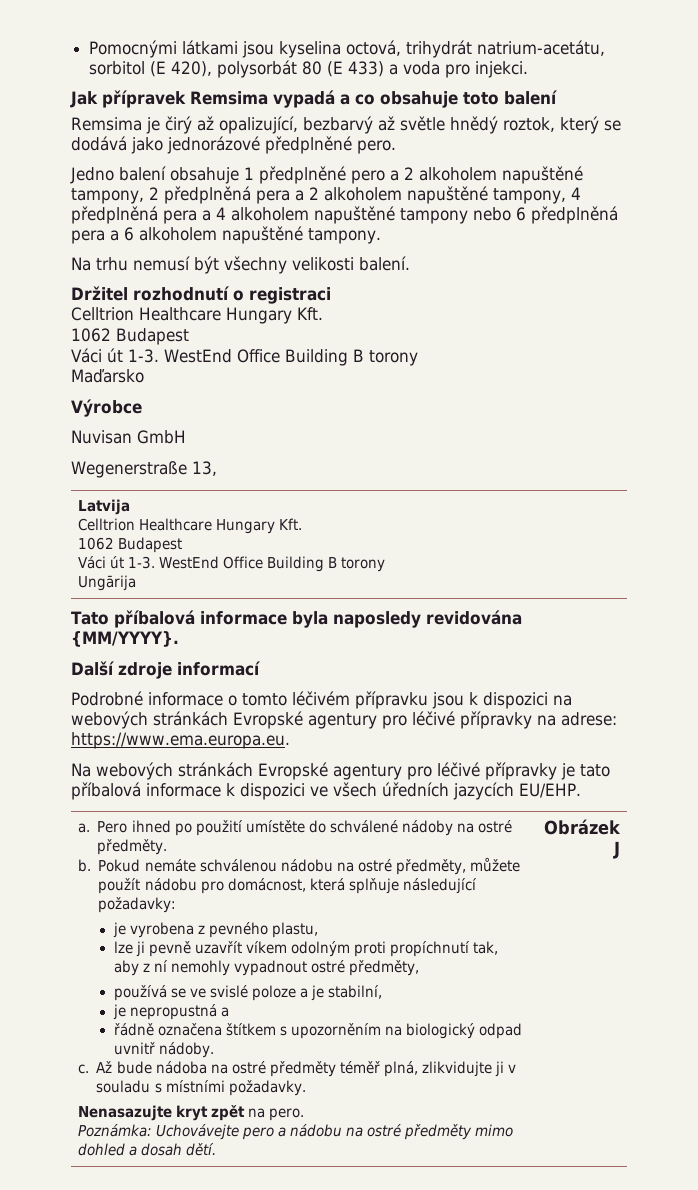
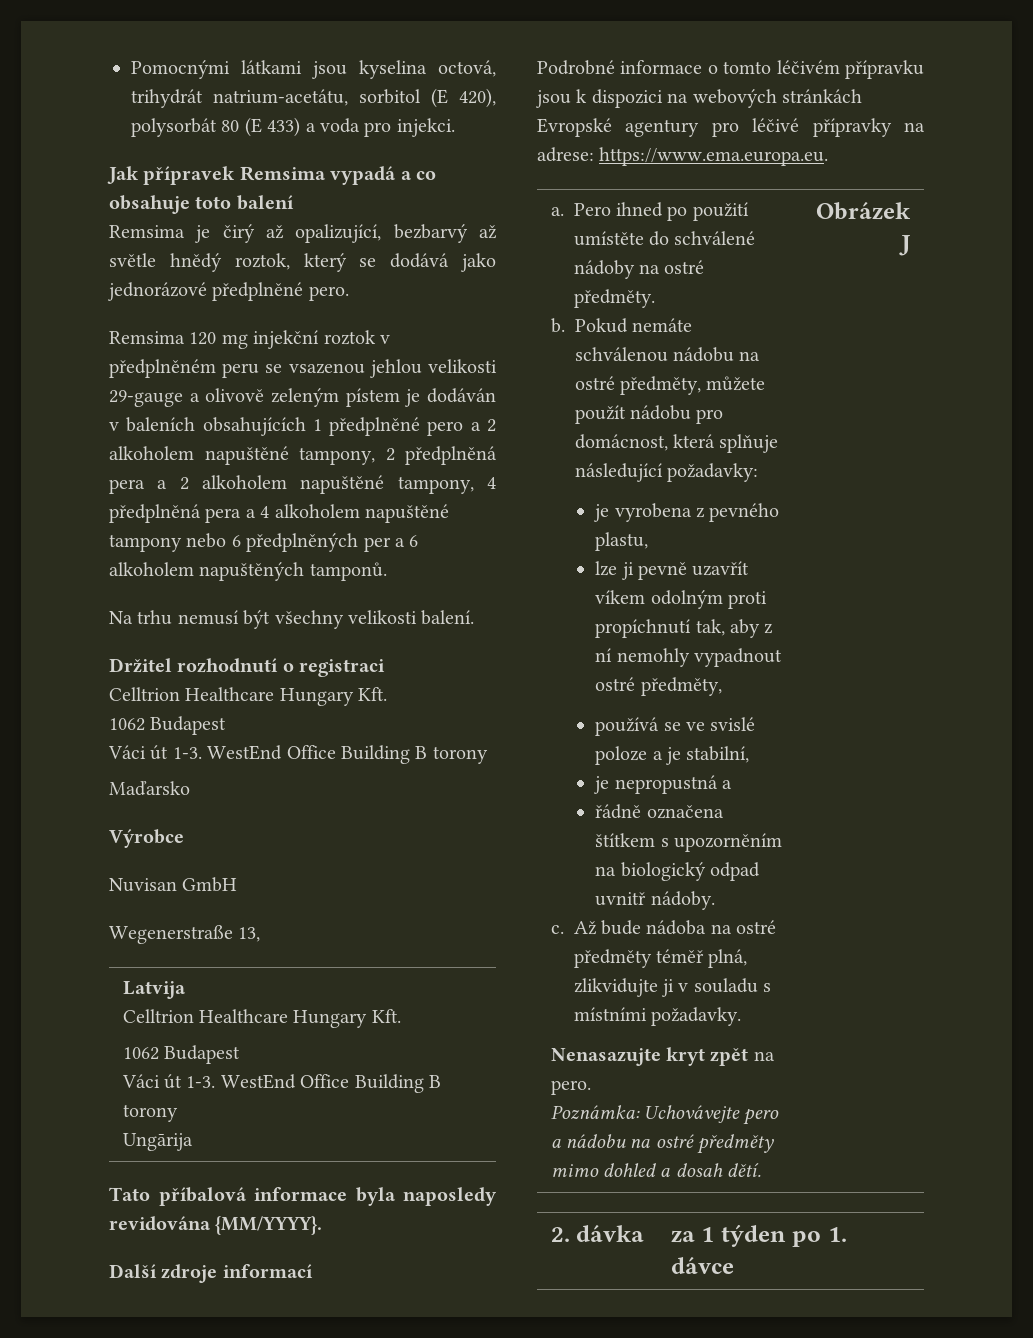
- Jedno balení obsahuje 1 předplněné pero a 2 alkoholem napuštěné tampony, 2 předplněná pera a 2 alkoholem napuštěné tampony, 4 předplněná pera a 4 alkoholem napuštěné tampony nebo 6 předplněná pera a 6 alkoholem napuštěné tampony.
+ Remsima 120 mg injekční roztok v předplněném peru se vsazenou jehlou velikosti 29-gauge a olivově zeleným pístem je dodáván v baleních obsahujících 1 předplněné pero a 2 alkoholem napuštěné tampony, 2 předplněná pera a 2 alkoholem napuštěné tampony, 4 předplněná pera a 4 alkoholem napuštěné tampony nebo 6 předplněných per a 6 alkoholem napuštěných tamponů.
- Na webových stránkách Evropské agentury pro léčivé přípravky je tato příbalová informace k dispozici ve všech úředních jazycích EU/EHP.
+ 2. dávka | za 1 týden po 1. dávce

